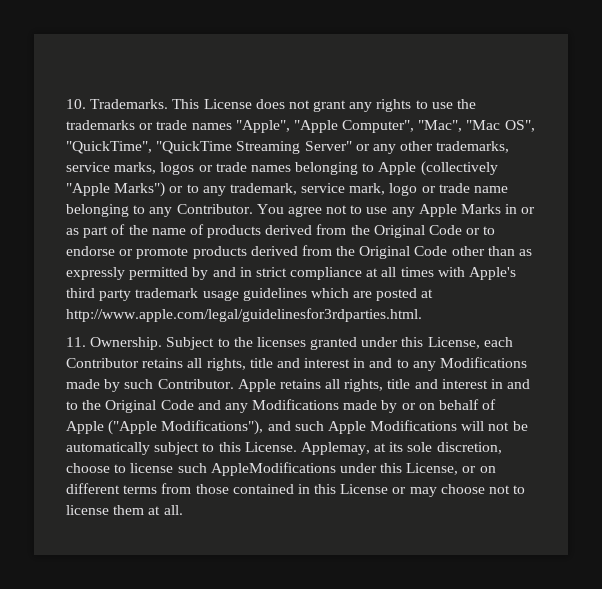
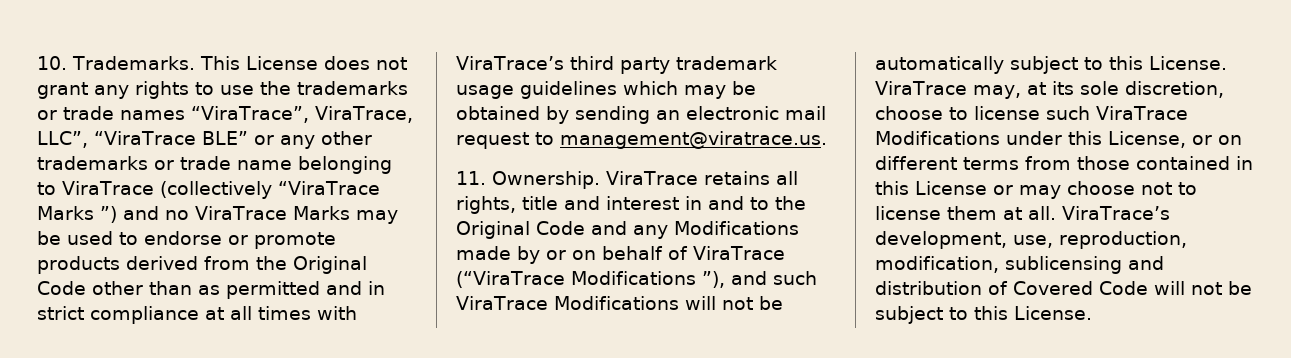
- This License does not grant any rights to use the trademarks or trade names "Apple", "Apple Computer", "Mac", "Mac OS", "QuickTime", "QuickTime Streaming Server" or any other trademarks, service marks, logos or trade names belonging to Apple (collectively "Apple Marks") or to any trademark, service mark, logo or trade name belonging to any Contributor. You agree not to use any Apple Marks in or as part of the name of products derived from the Original Code or to endorse or promote products derived from the Original Code other than as expressly permitted by and in strict compliance at all times with Apple's third party trademark usage guidelines which are posted at http://www.apple.com/legal/guidelinesfor3rdparties.html.
- 11. Ownership. Subject to the licenses granted under this License, each Contributor retains all rights, title and interest in and to any Modifications made by such Contributor. Apple retains all rights, title and interest in and to the Original Code and any Modifications made by or on behalf of Apple ("Apple Modifications"), and such Apple Modifications will not be automatically subject to this License.
+ This License does not grant any rights to use the trademarks or trade names “ViraTrace”, ViraTrace, LLC”, “ViraTrace BLE” or any other trademarks or trade name belonging to ViraTrace (collectively “ViraTrace Marks ”) and no ViraTrace Marks may be used to endorse or promote products derived from the Original Code other than as permitted and in strict compliance at all times with ViraTrace’s third party trademark usage guidelines which may be obtained by sending an electronic mail request to management@viratrace.us.
+ 11. Ownership. ViraTrace retains all rights, title and interest in and to the Original Code and any Modifications made by or on behalf of ViraTrace (“ViraTrace Modifications ”), and such ViraTrace Modifications will not be automatically subject to this License.
- Applemay, at its sole discretion, choose to license such AppleModifications under this License, or on different terms from those contained in this License or may choose not to license them at all.
+ ViraTrace may, at its sole discretion, choose to license such ViraTrace Modifications under this License, or on different terms from those contained in this License or may choose not to license them at all.
+ ViraTrace’s development, use, reproduction, modification, sublicensing and distribution of Covered Code will not be subject to this License.

